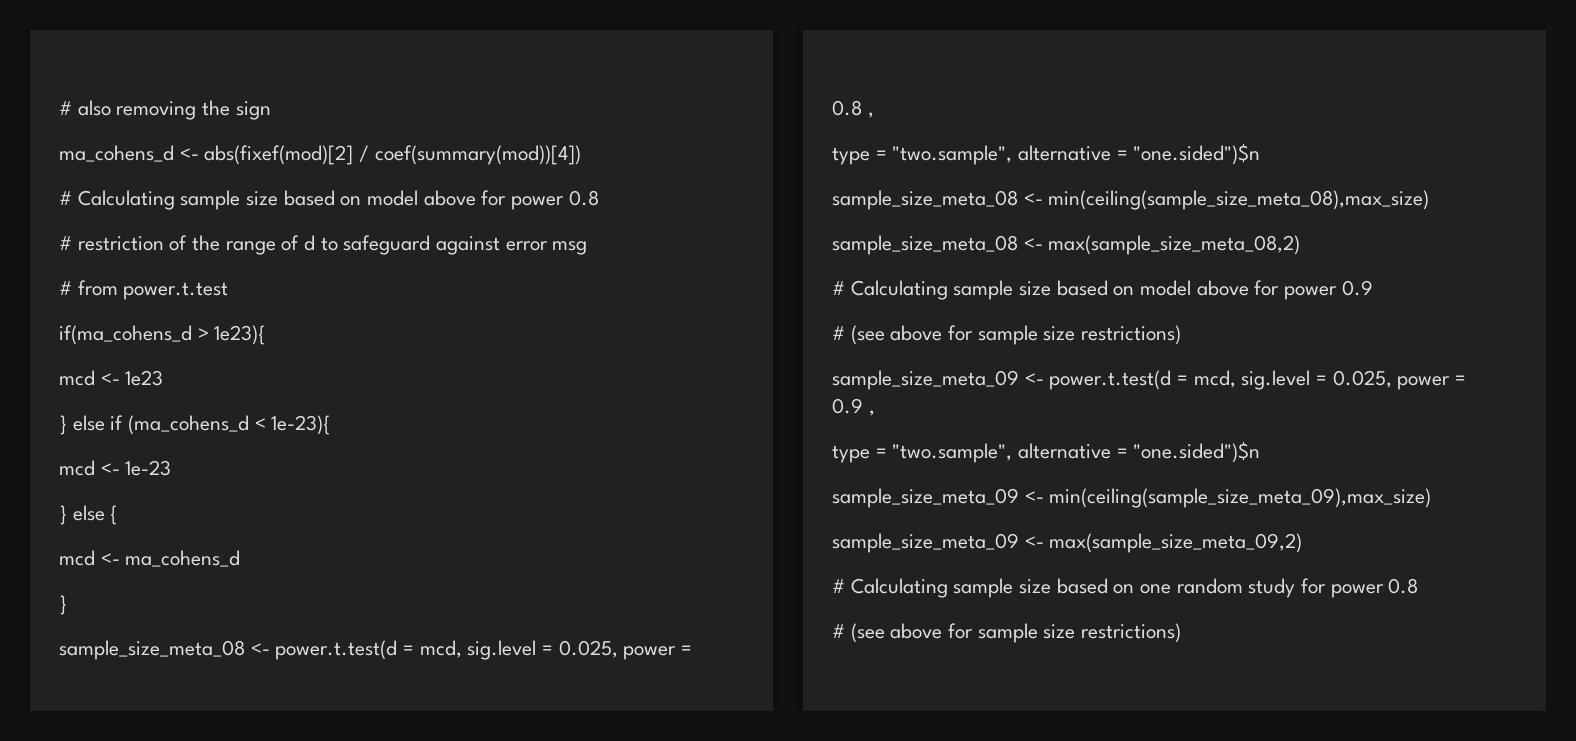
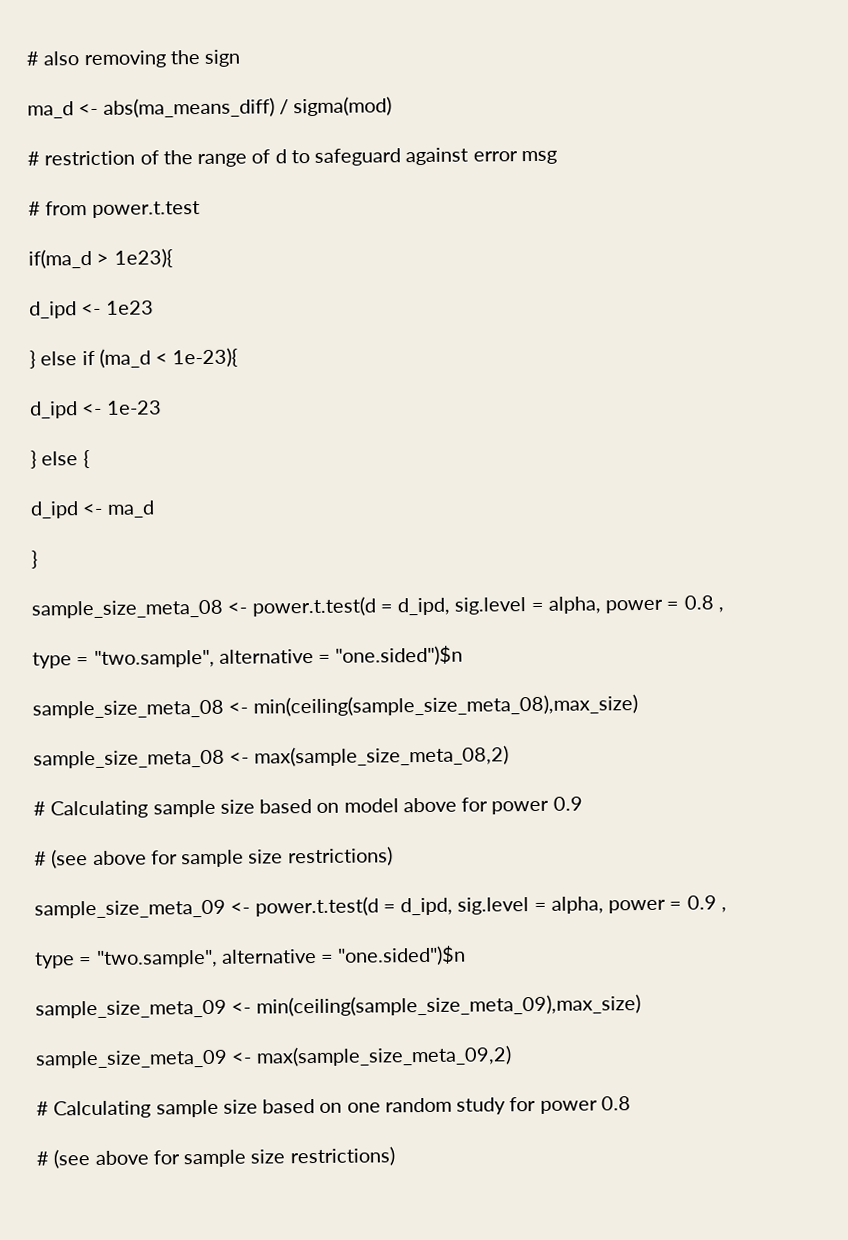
- ma_cohens_d <- abs(fixef(mod)[2] / coef(summary(mod))[4])
- # Calculating sample size based on model above for power 0.8
+ ma_d <- abs(ma_means_diff) / sigma(mod)
- if(ma_cohens_d > 1e23){
+ if(ma_d > 1e23){
- mcd <- 1e23
+ d_ipd <- 1e23
- } else if (ma_cohens_d < 1e-23){
+ } else if (ma_d < 1e-23){
- mcd <- 1e-23
+ d_ipd <- 1e-23
- mcd <- ma_cohens_d
+ d_ipd <- ma_d
- sample_size_meta_08 <- power.t.test(d = mcd, sig.level = 0.025, power = 0.8 ,
+ sample_size_meta_08 <- power.t.test(d = d_ipd, sig.level = alpha, power = 0.8 ,
- sample_size_meta_09 <- power.t.test(d = mcd, sig.level = 0.025, power = 0.9 ,
+ sample_size_meta_09 <- power.t.test(d = d_ipd, sig.level = alpha, power = 0.9 ,

